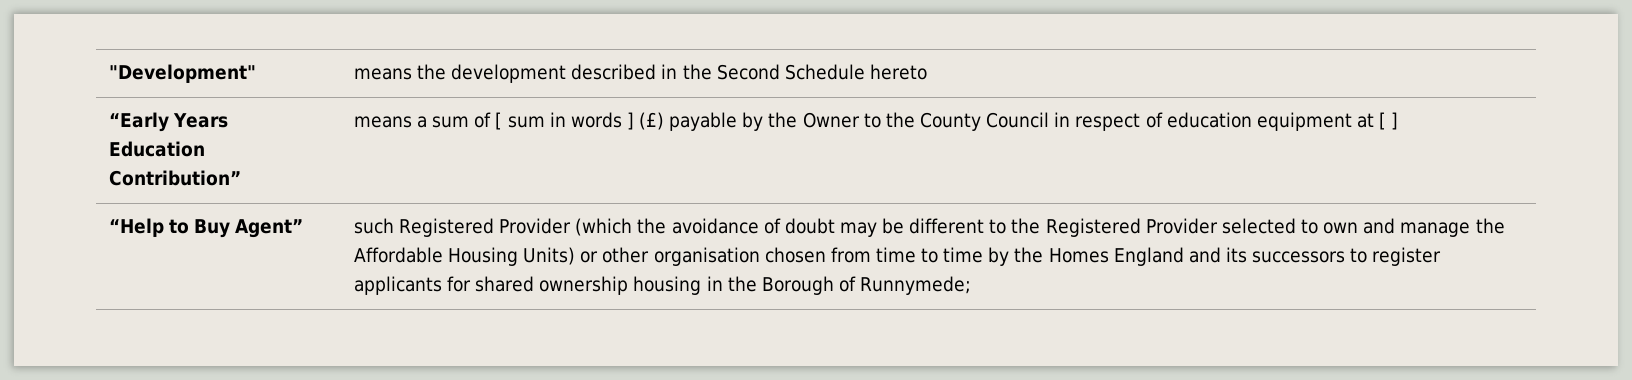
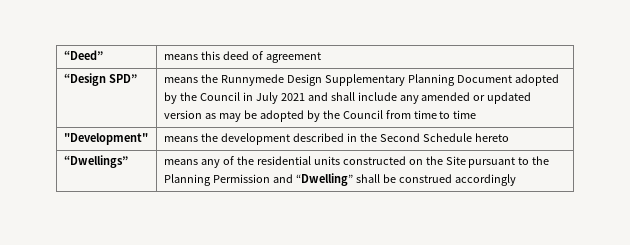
+ “Deed” | means this deed of agreement
+ “Design SPD” | means the Runnymede Design Supplementary Planning Document adopted by the Council in July 2021 and shall include any amended or updated version as may be adopted by the Council from time to time
- “Early Years Education Contribution” | means a sum of [ sum in words ] (£) payable by the Owner to the County Council in respect of education equipment at [ ]
- “Help to Buy Agent” | such Registered Provider (which the avoidance of doubt may be different to the Registered Provider selected to own and manage the Affordable Housing Units) or other organisation chosen from time to time by the Homes England and its successors to register applicants for shared ownership housing in the Borough of Runnymede;
+ “Dwellings” | means any of the residential units constructed on the Site pursuant to the Planning Permission and “Dwelling” shall be construed accordingly

